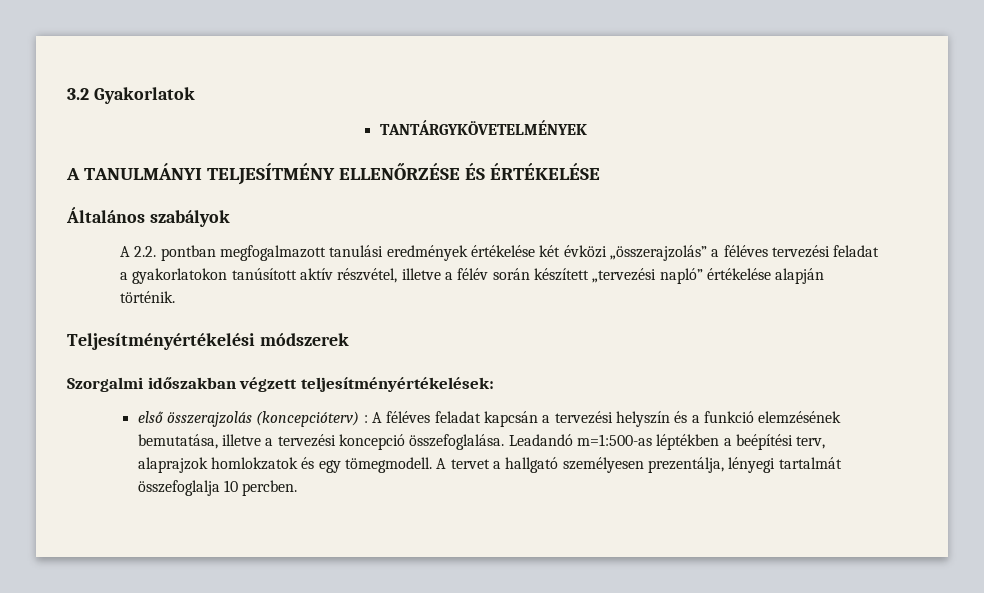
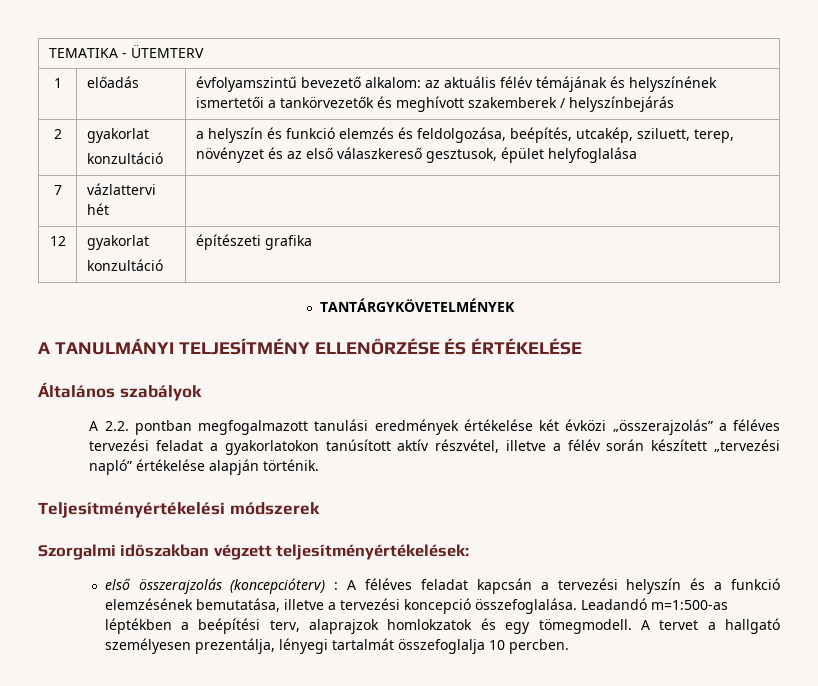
- 3.2 Gyakorlatok
+ TEMATIKA - ÜTEMTERV
+ 1 | előadás | évfolyamszintű bevezető alkalom: az aktuális félév témájának és helyszínének ismertetői a tankörvezetők és meghívott szakemberek / helyszínbejárás
+ 2 | gyakorlat
+ konzultáció | a helyszín és funkció elemzés és feldolgozása, beépítés, utcakép, sziluett, terep, növényzet és az első válaszkereső gesztusok, épület helyfoglalása
+ 7 | vázlattervi hét |
+ 12 | gyakorlat
+ konzultáció | építészeti grafika

